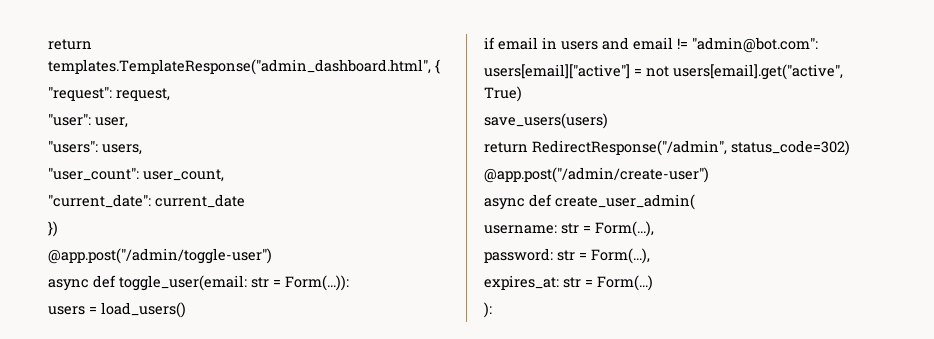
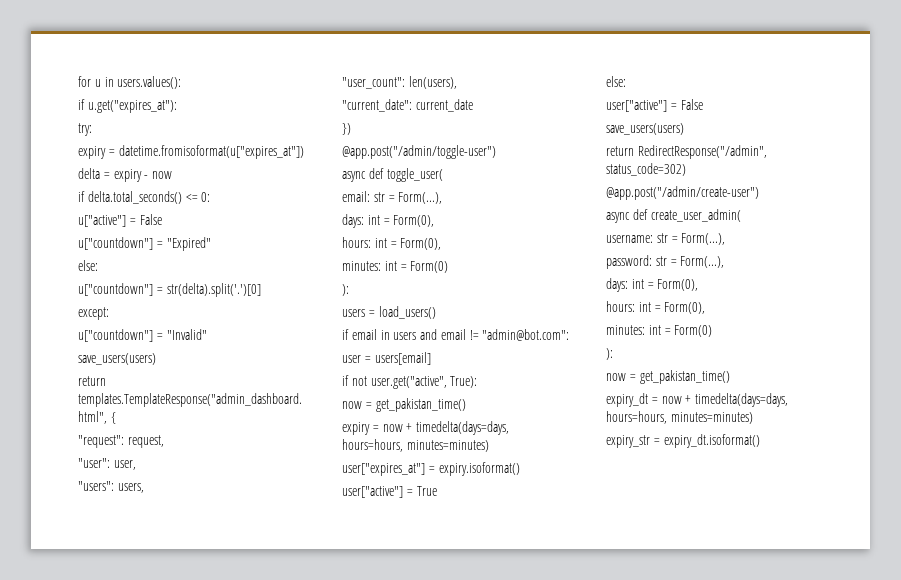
+ for u in users.values():
+ if u.get("expires_at"):
+ try:
+ expiry = datetime.fromisoformat(u["expires_at"])
+ delta = expiry - now
+ if delta.total_seconds() <= 0:
+ u["active"] = False
+ u["countdown"] = "Expired"
+ else:
+ u["countdown"] = str(delta).split('.')[0]
+ except:
+ u["countdown"] = "Invalid"
+ save_users(users)
- "user_count": user_count,
+ "user_count": len(users),
- async def toggle_user(email: str = Form(...)):
+ async def toggle_user(
+ email: str = Form(...),
+ days: int = Form(0),
+ hours: int = Form(0),
+ minutes: int = Form(0)
+ ):
- users[email]["active"] = not users[email].get("active", True)
+ user = users[email]
+ if not user.get("active", True):
+ now = get_pakistan_time()
+ expiry = now + timedelta(days=days, hours=hours, minutes=minutes)
+ user["expires_at"] = expiry.isoformat()
+ user["active"] = True
+ else:
+ user["active"] = False
  password: str = Form(...),
- expires_at: str = Form(...)
+ days: int = Form(0),
+ hours: int = Form(0),
+ minutes: int = Form(0)
  ):
+ now = get_pakistan_time()
+ expiry_dt = now + timedelta(days=days, hours=hours, minutes=minutes)
+ expiry_str = expiry_dt.isoformat()

